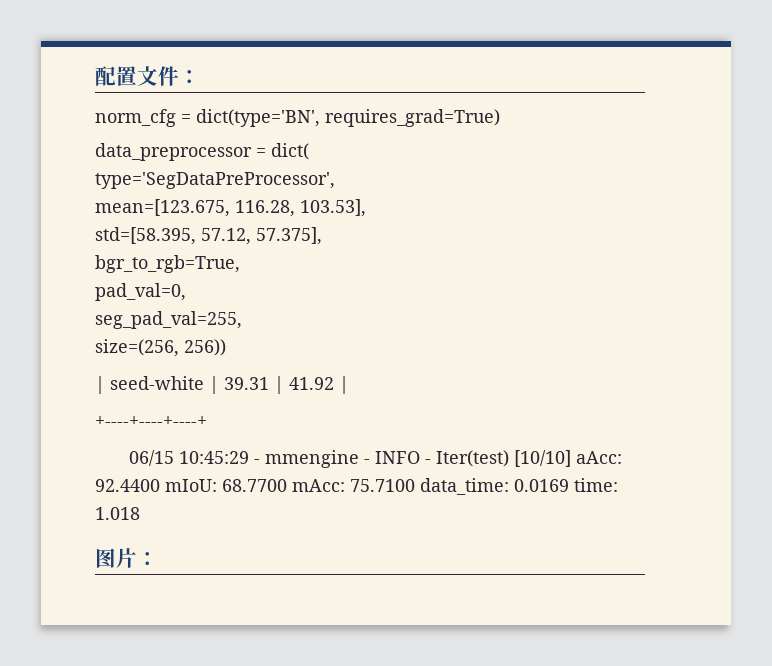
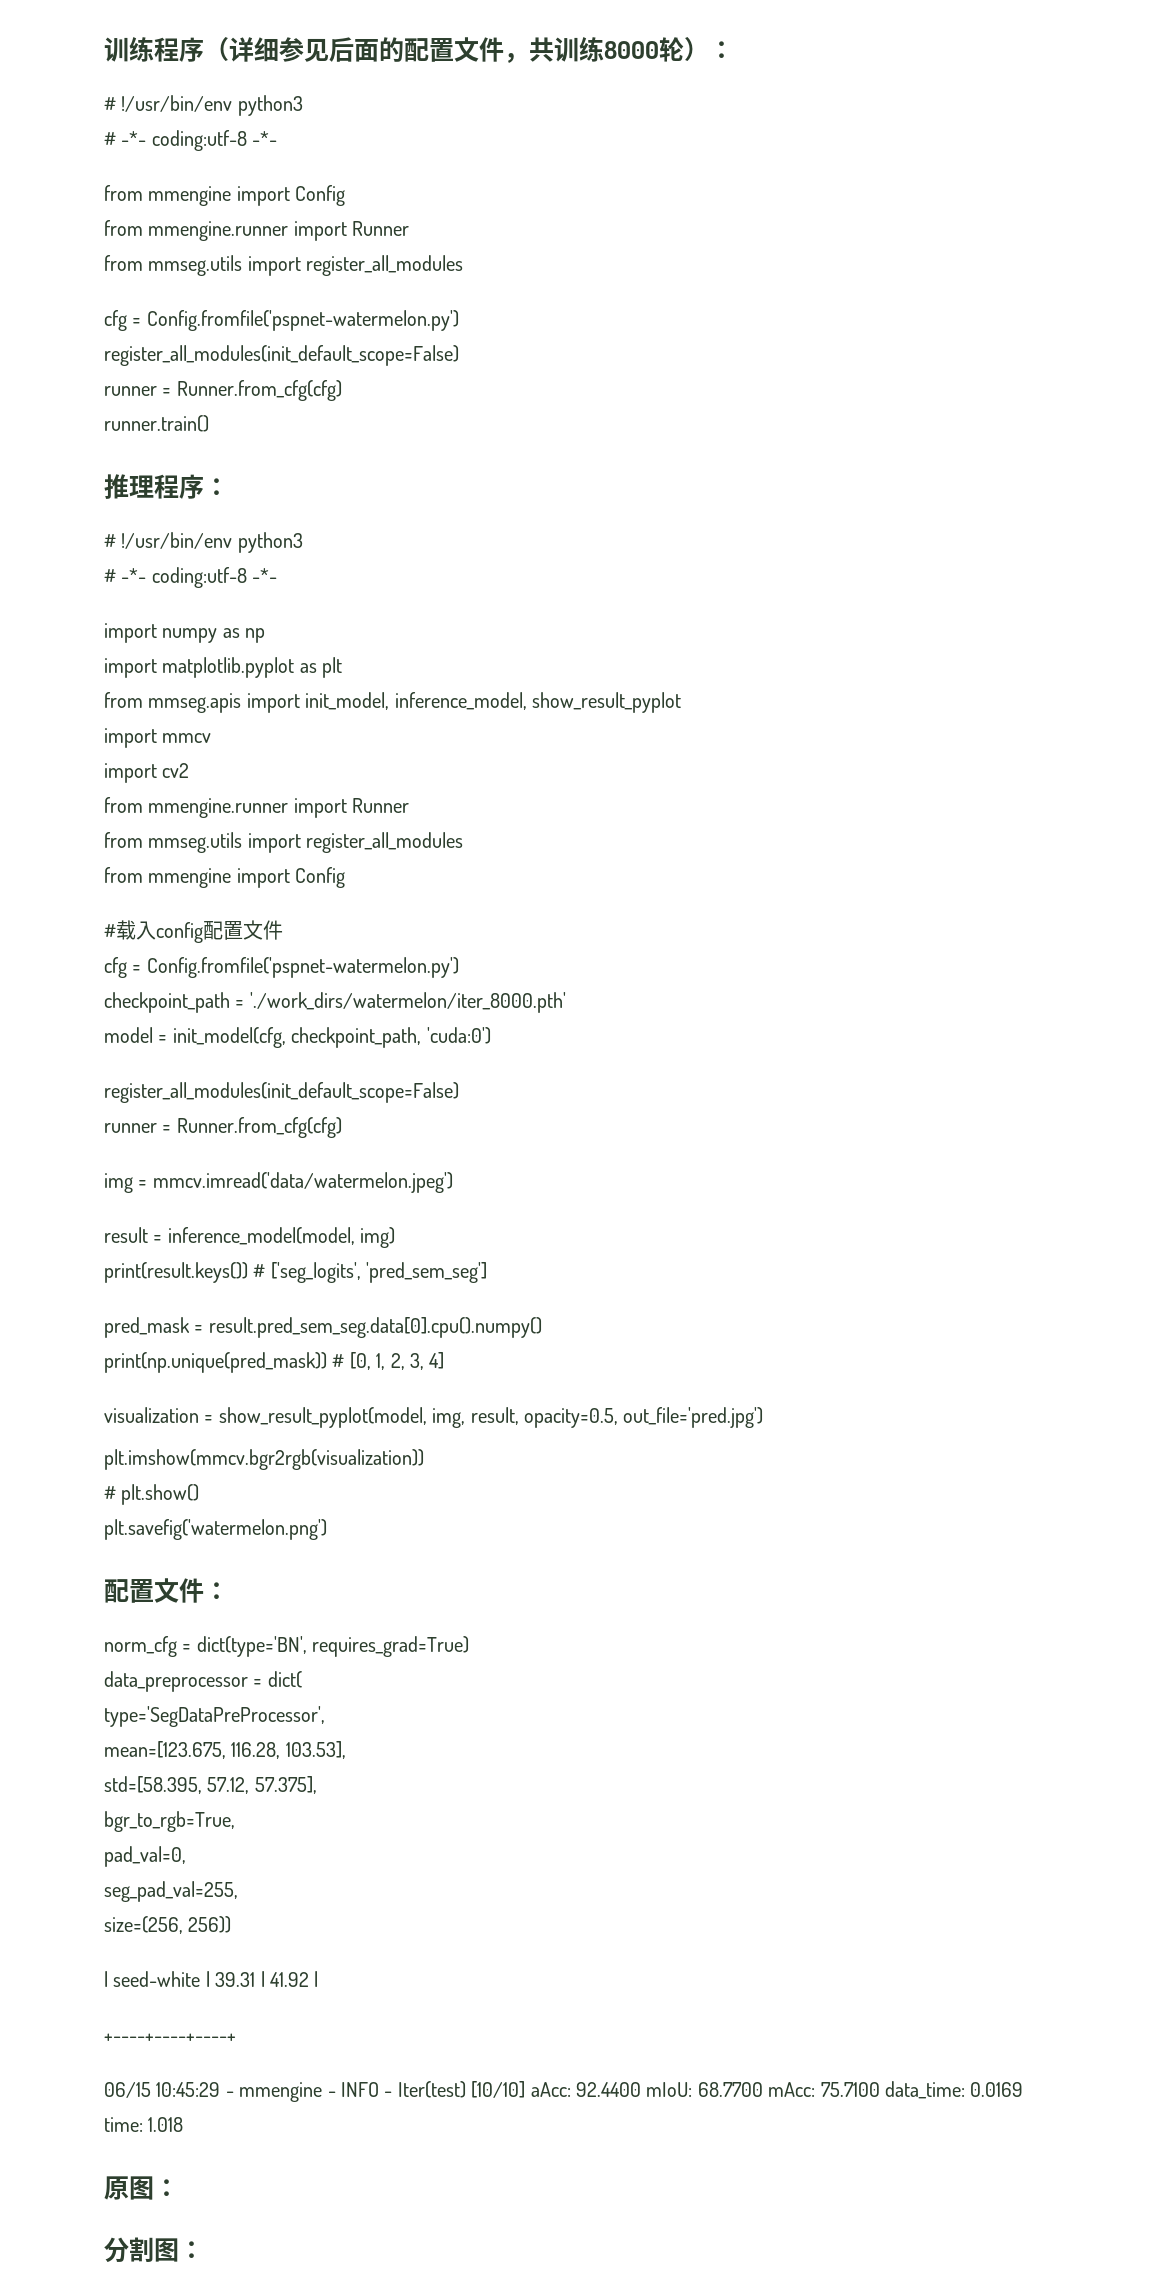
+ 训练程序（详细参见后面的配置文件，共训练8000轮）：
+ # !/usr/bin/env python3
+ # -*- coding:utf-8 -*-
+ from mmengine import Config
+ from mmengine.runner import Runner
+ from mmseg.utils import register_all_modules
+ cfg = Config.fromfile('pspnet-watermelon.py')
+ register_all_modules(init_default_scope=False)
+ runner = Runner.from_cfg(cfg)
+ runner.train()
+ 推理程序：
+ # !/usr/bin/env python3
+ # -*- coding:utf-8 -*-
+ import numpy as np
+ import matplotlib.pyplot as plt
+ from mmseg.apis import init_model, inference_model, show_result_pyplot
+ import mmcv
+ import cv2
+ from mmengine.runner import Runner
+ from mmseg.utils import register_all_modules
+ from mmengine import Config
+ #载入config配置文件
+ cfg = Config.fromfile('pspnet-watermelon.py')
+ checkpoint_path = './work_dirs/watermelon/iter_8000.pth'
+ model = init_model(cfg, checkpoint_path, 'cuda:0')
+ register_all_modules(init_default_scope=False)
+ runner = Runner.from_cfg(cfg)
+ img = mmcv.imread('data/watermelon.jpeg')
+ result = inference_model(model, img)
+ print(result.keys()) # ['seg_logits', 'pred_sem_seg']
+ pred_mask = result.pred_sem_seg.data[0].cpu().numpy()
+ print(np.unique(pred_mask)) # [0, 1, 2, 3, 4]
+ visualization = show_result_pyplot(model, img, result, opacity=0.5, out_file='pred.jpg')
+ plt.imshow(mmcv.bgr2rgb(visualization))
+ # plt.show()
+ plt.savefig('watermelon.png')
- 图片：
+ 原图：
+ 分割图：

